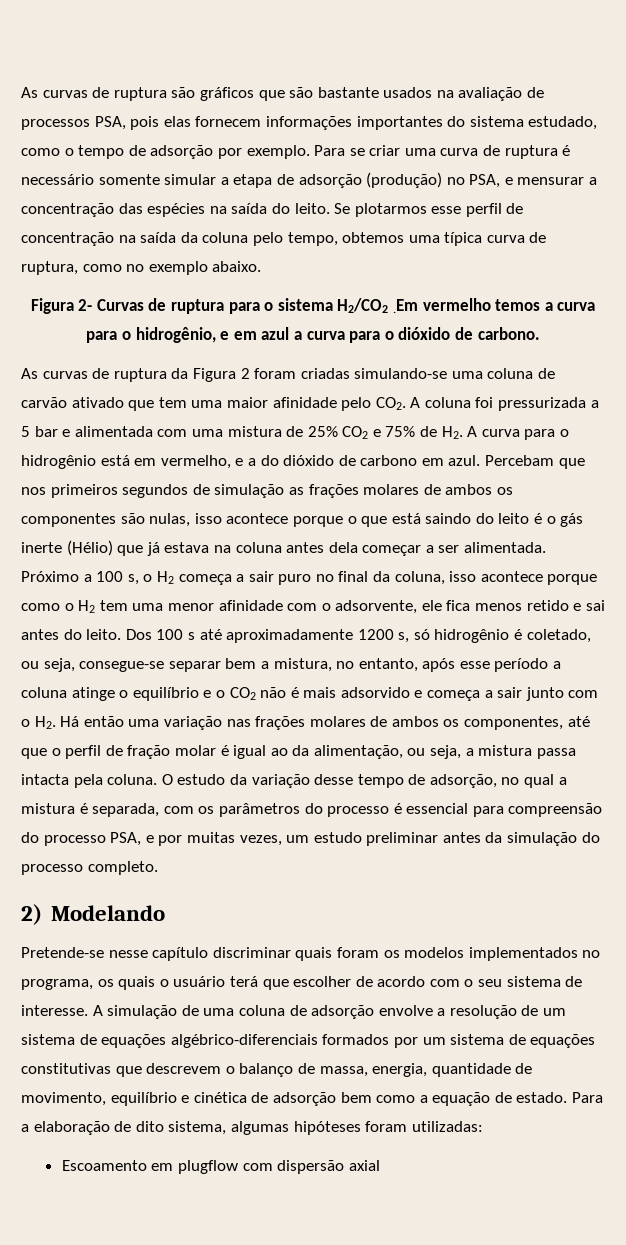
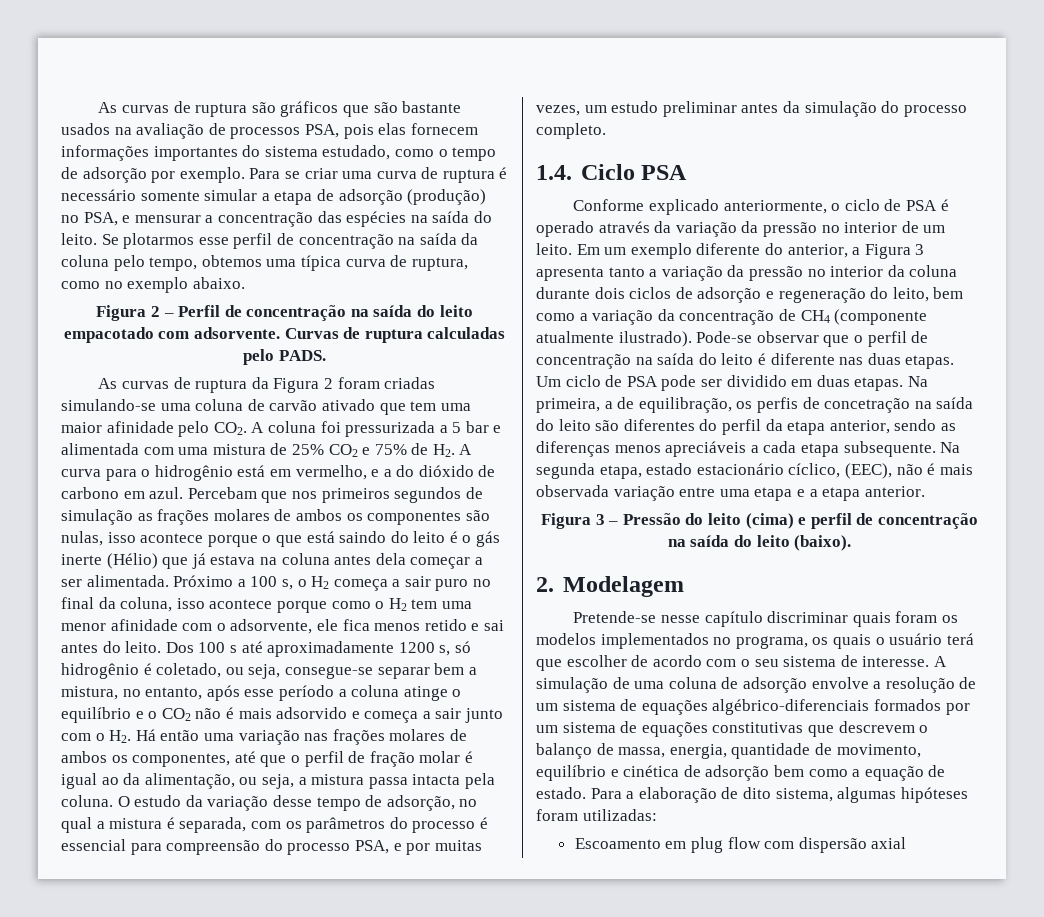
- Figura 2- Curvas de ruptura para o sistema H2/CO2 .Em vermelho temos a curva para o hidrogênio, e em azul a curva para o dióxido de carbono.
+ Figura 2 – Perfil de concentração na saída do leito empacotado com adsorvente. Curvas de ruptura calculadas pelo PADS.
- 2) Modelando
+ 1.4. Ciclo PSA
+ Conforme explicado anteriormente, o ciclo de PSA é operado através da variação da pressão no interior de um leito. Em um exemplo diferente do anterior, a Figura 3 apresenta tanto a variação da pressão no interior da coluna durante dois ciclos de adsorção e regeneração do leito, bem como a variação da concentração de CH4 (componente atualmente ilustrado). Pode-se observar que o perfil de concentração na saída do leito é diferente nas duas etapas. Um ciclo de PSA pode ser dividido em duas etapas. Na primeira, a de equilibração, os perfis de concetração na saída do leito são diferentes do perfil da etapa anterior, sendo as diferenças menos apreciáveis a cada etapa subsequente. Na segunda etapa, estado estacionário cíclico, (EEC), não é mais observada variação entre uma etapa e a etapa anterior.
+ Figura 3 – Pressão do leito (cima) e perfil de concentração na saída do leito (baixo).
+ 2. Modelagem
- Escoamento em plugflow com dispersão axial
+ Escoamento em plug flow com dispersão axial

